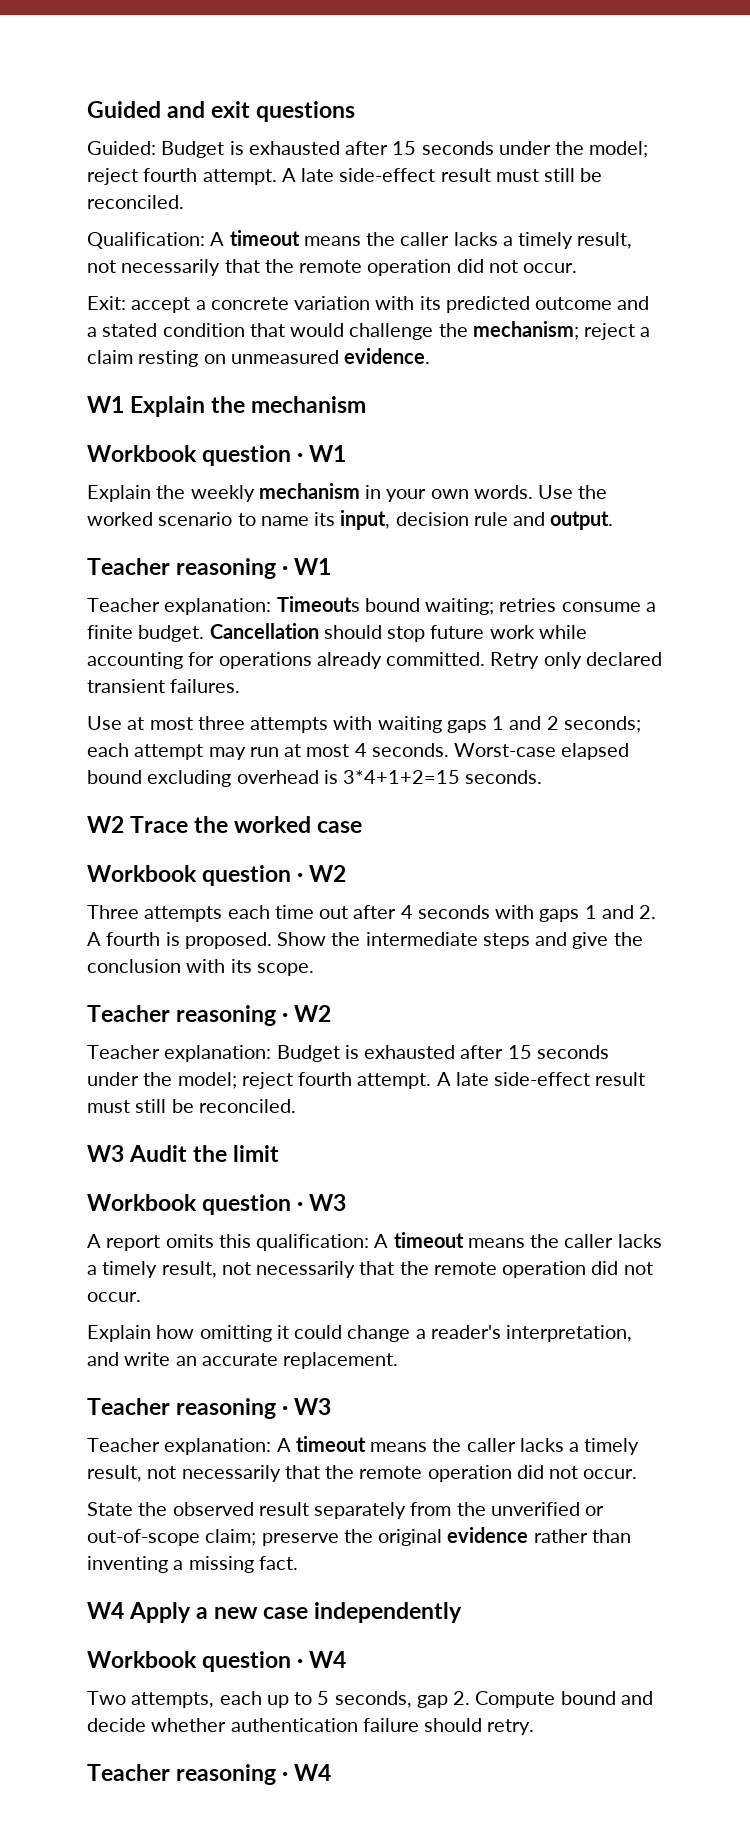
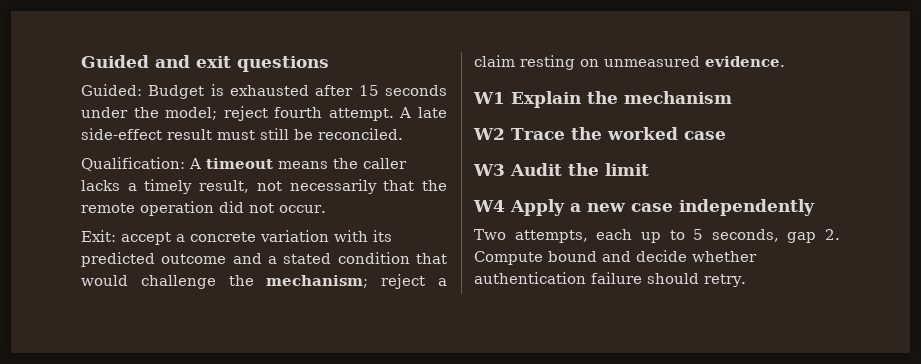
- Workbook question · W1
- Explain the weekly mechanism in your own words. Use the worked scenario to name its input, decision rule and output.
- Teacher reasoning · W1
- Teacher explanation: Timeouts bound waiting; retries consume a finite budget. Cancellation should stop future work while accounting for operations already committed. Retry only declared transient failures.
- Use at most three attempts with waiting gaps 1 and 2 seconds; each attempt may run at most 4 seconds. Worst-case elapsed bound excluding overhead is 3*4+1+2=15 seconds.
- Workbook question · W2
- Three attempts each time out after 4 seconds with gaps 1 and 2. A fourth is proposed. Show the intermediate steps and give the conclusion with its scope.
- Teacher reasoning · W2
- Teacher explanation: Budget is exhausted after 15 seconds under the model; reject fourth attempt. A late side-effect result must still be reconciled.
  W3 Audit the limit
- Workbook question · W3
- A report omits this qualification: A timeout means the caller lacks a timely result, not necessarily that the remote operation did not occur.
- Explain how omitting it could change a reader's interpretation, and write an accurate replacement.
- Teacher reasoning · W3
- Teacher explanation: A timeout means the caller lacks a timely result, not necessarily that the remote operation did not occur.
- State the observed result separately from the unverified or out-of-scope claim; preserve the original evidence rather than inventing a missing fact.
- Workbook question · W4
- Teacher reasoning · W4

